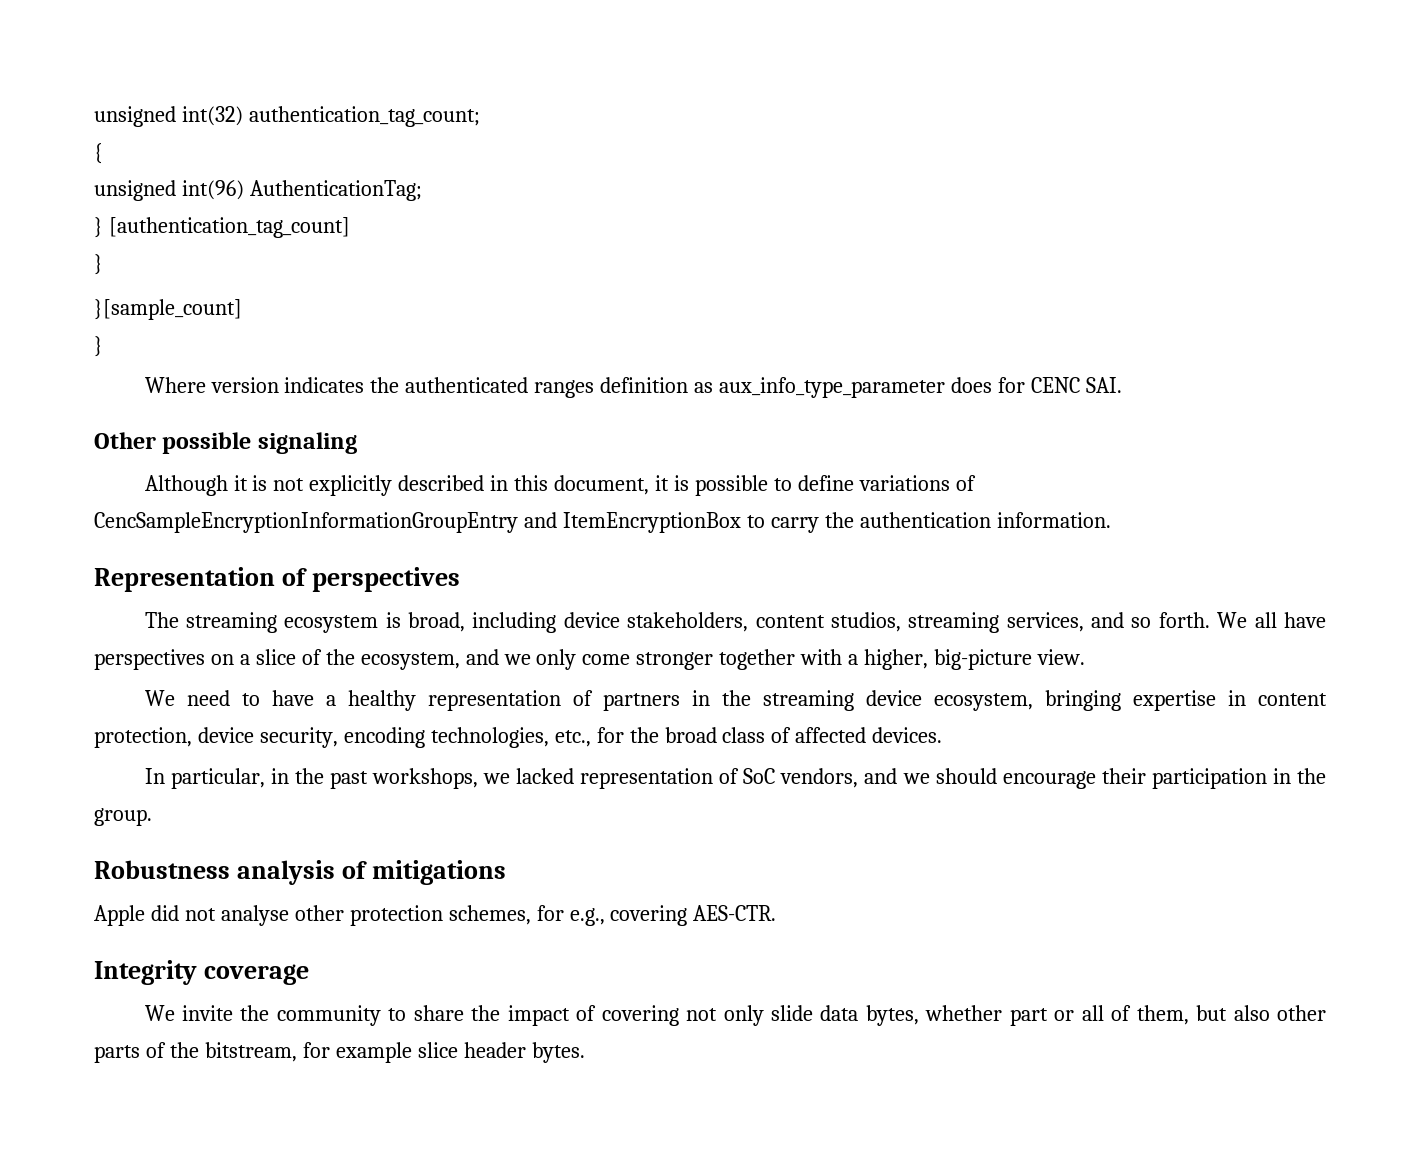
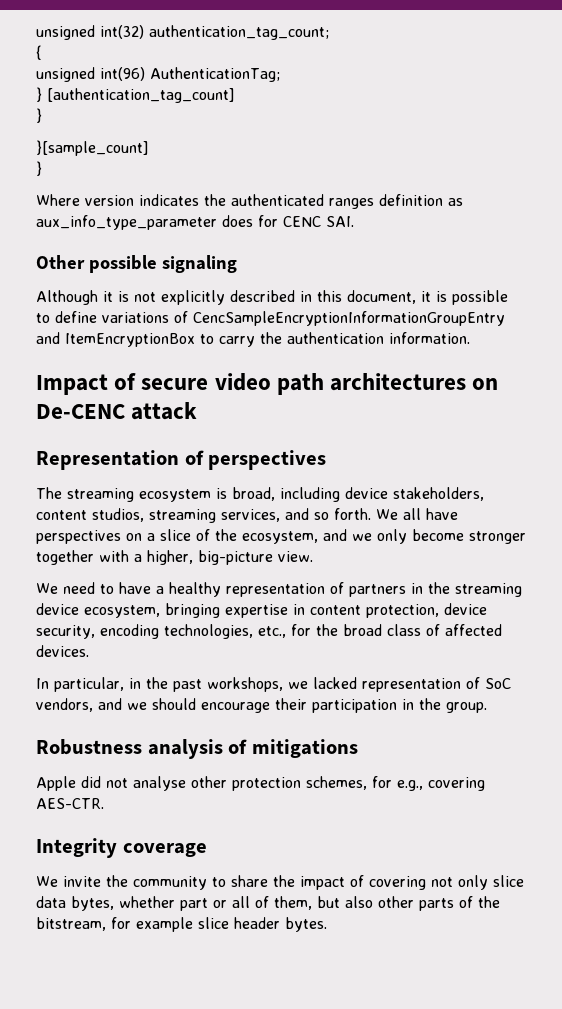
+ Impact of secure video path architectures on De-CENC attack
- We all have perspectives on a slice of the ecosystem, and we only come stronger together with a higher, big-picture view.
+ We all have perspectives on a slice of the ecosystem, and we only become stronger together with a higher, big-picture view.
- We invite the community to share the impact of covering not only slide data bytes, whether part or all of them, but also other parts of the bitstream, for example slice header bytes.
+ We invite the community to share the impact of covering not only slice data bytes, whether part or all of them, but also other parts of the bitstream, for example slice header bytes.

